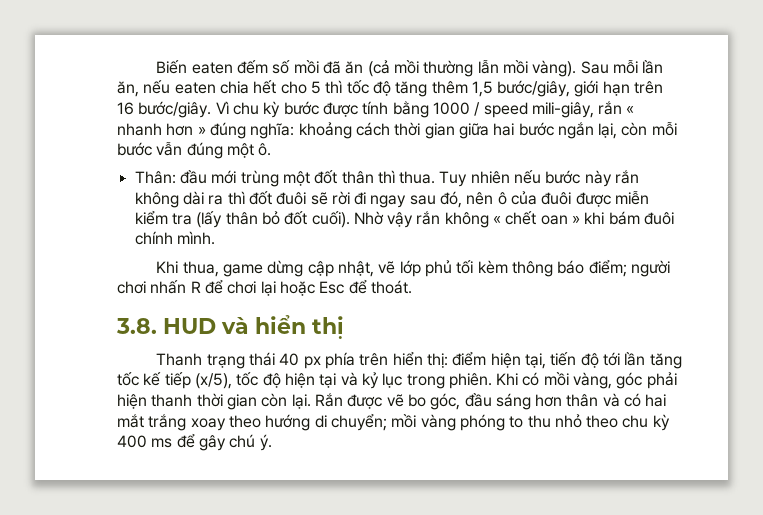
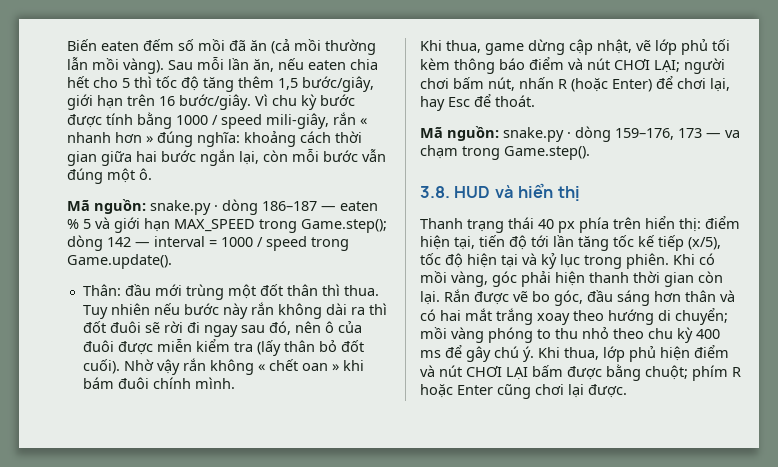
+ Mã nguồn: snake.py · dòng 186–187 — eaten % 5 và giới hạn MAX_SPEED trong Game.step(); dòng 142 — interval = 1000 / speed trong Game.update().
- Khi thua, game dừng cập nhật, vẽ lớp phủ tối kèm thông báo điểm; người chơi nhấn R để chơi lại hoặc Esc để thoát.
+ Khi thua, game dừng cập nhật, vẽ lớp phủ tối kèm thông báo điểm và nút CHƠI LẠI; người chơi bấm nút, nhấn R (hoặc Enter) để chơi lại, hay Esc để thoát.
+ Mã nguồn: snake.py · dòng 159–176, 173 — va chạm trong Game.step().
+ Khi thua, lớp phủ hiện điểm và nút CHƠI LẠI bấm được bằng chuột; phím R hoặc Enter cũng chơi lại được.

